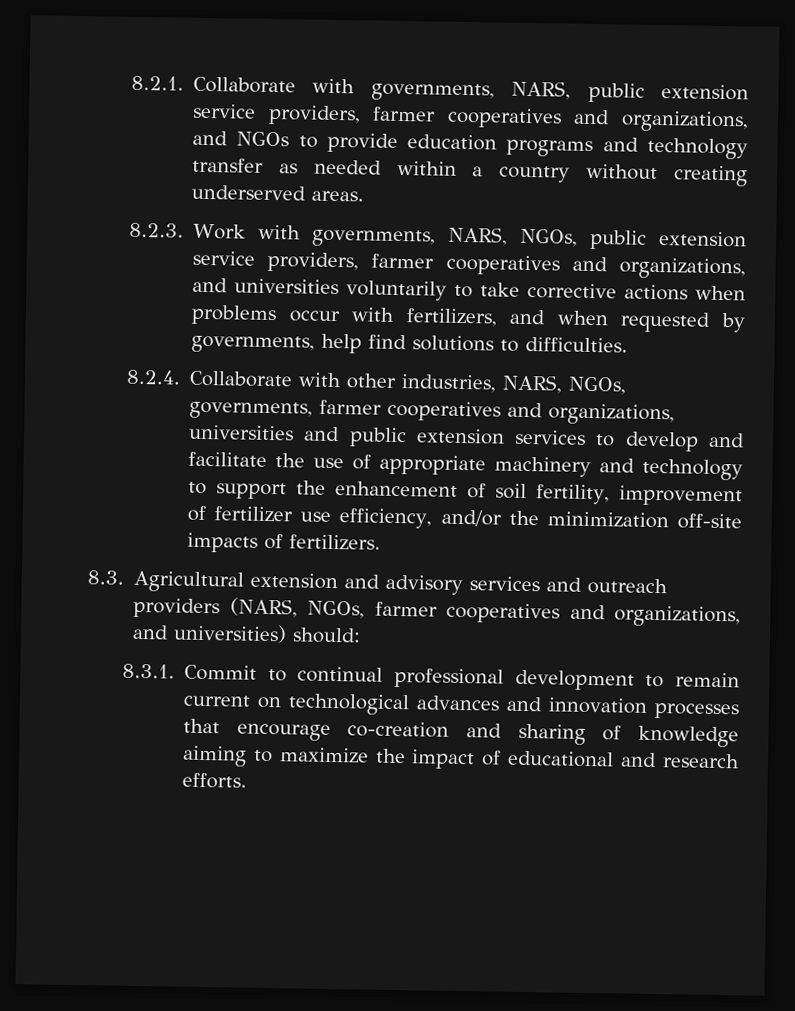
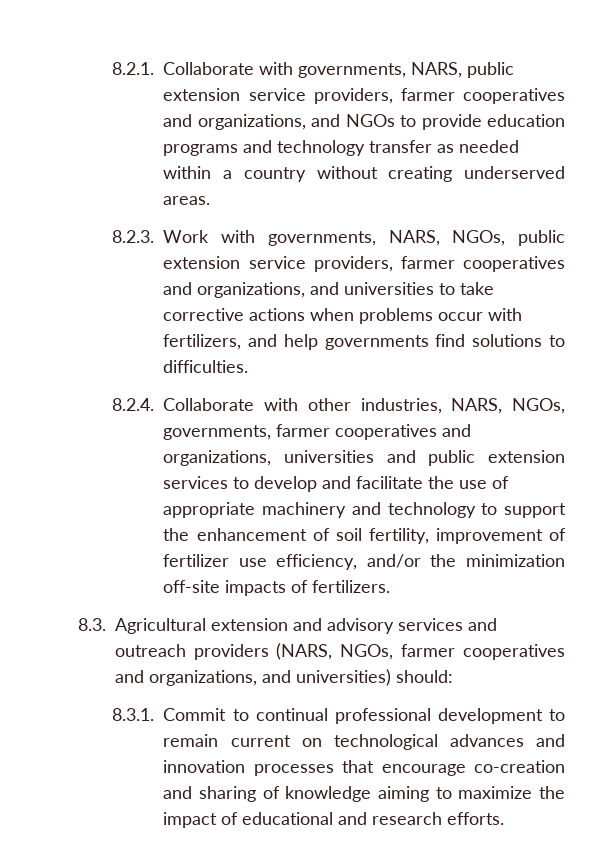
- 8.2.3. Work with governments, NARS, NGOs, public extension service providers, farmer cooperatives and organizations, and universities voluntarily to take corrective actions when problems occur with fertilizers, and when requested by governments, help find solutions to difficulties.
+ 8.2.3. Work with governments, NARS, NGOs, public extension service providers, farmer cooperatives and organizations, and universities to take corrective actions when problems occur with fertilizers, and help governments find solutions to difficulties.

